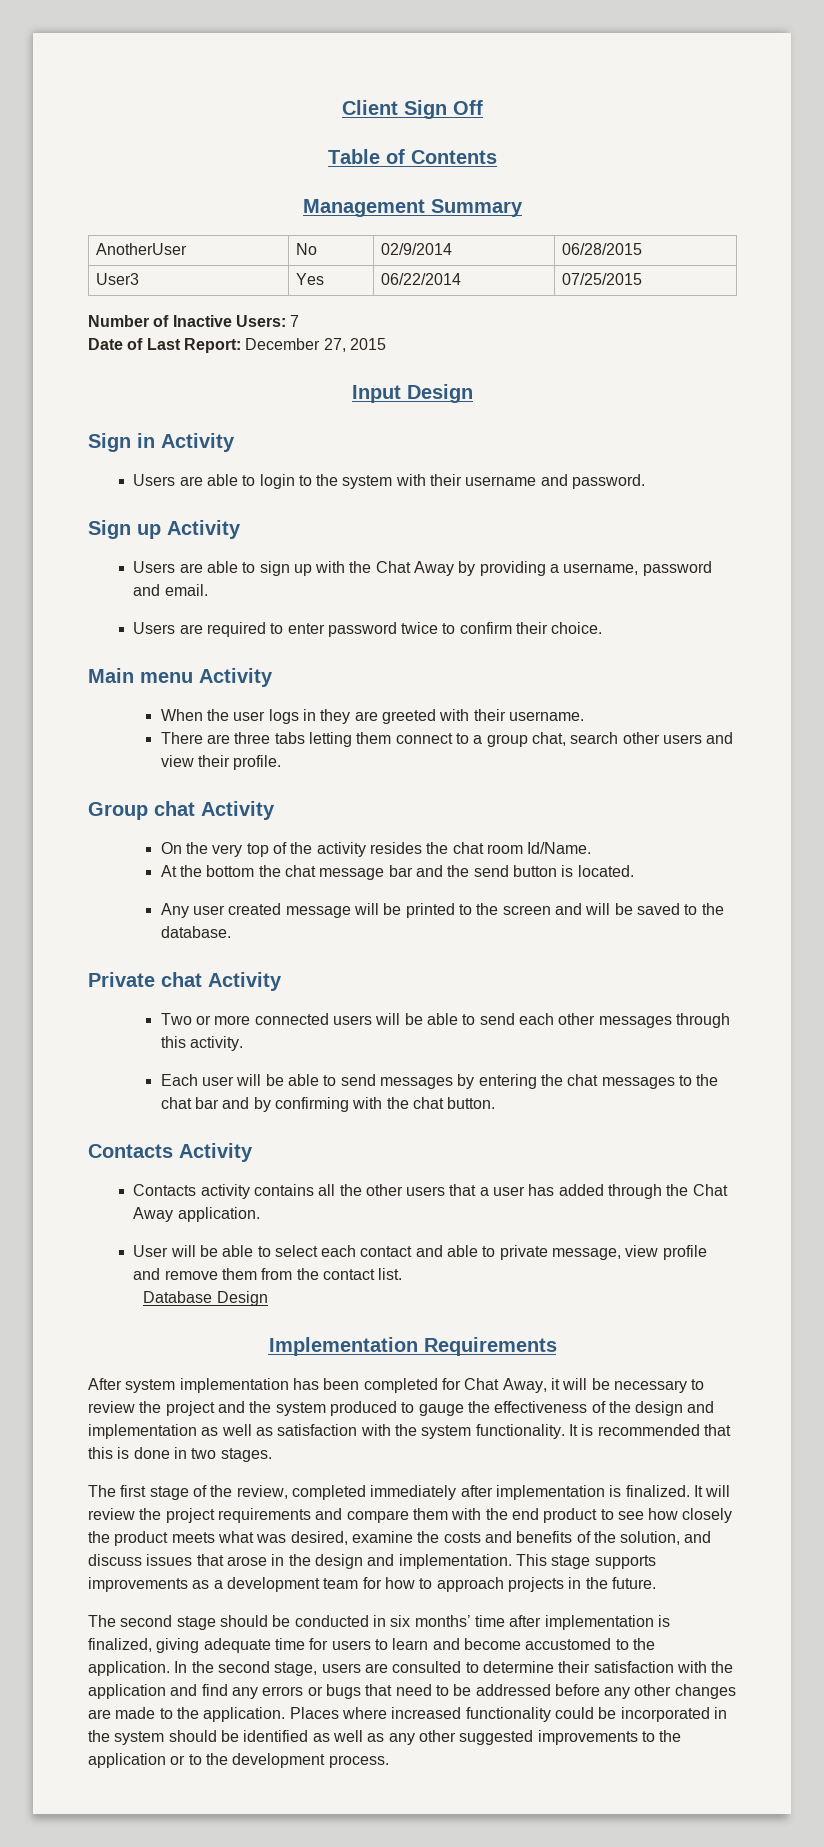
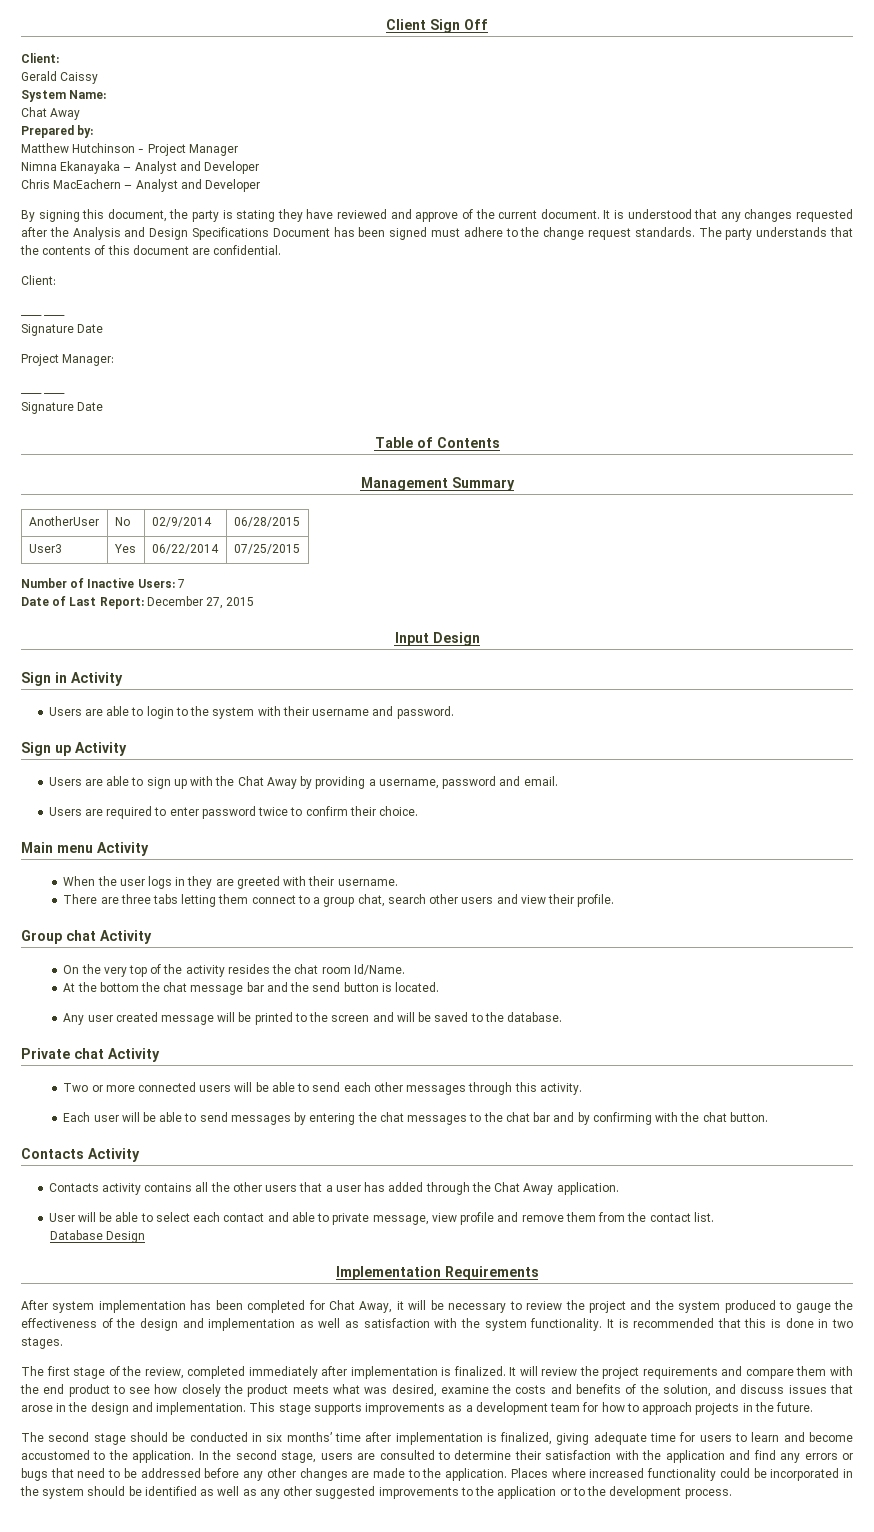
  Client Sign Off
+ Client:
+ Gerald Caissy
+ System Name:
+ Chat Away
+ Prepared by:
+ Matthew Hutchinson - Project Manager
+ Nimna Ekanayaka – Analyst and Developer
+ Chris MacEachern – Analyst and Developer
+ By signing this document, the party is stating they have reviewed and approve of the current document. It is understood that any changes requested after the Analysis and Design Specifications Document has been signed must adhere to the change request standards. The party understands that the contents of this document are confidential.
+ Client:
+ ____ ____
+ Signature Date
+ Project Manager:
+ ____ ____
+ Signature Date

